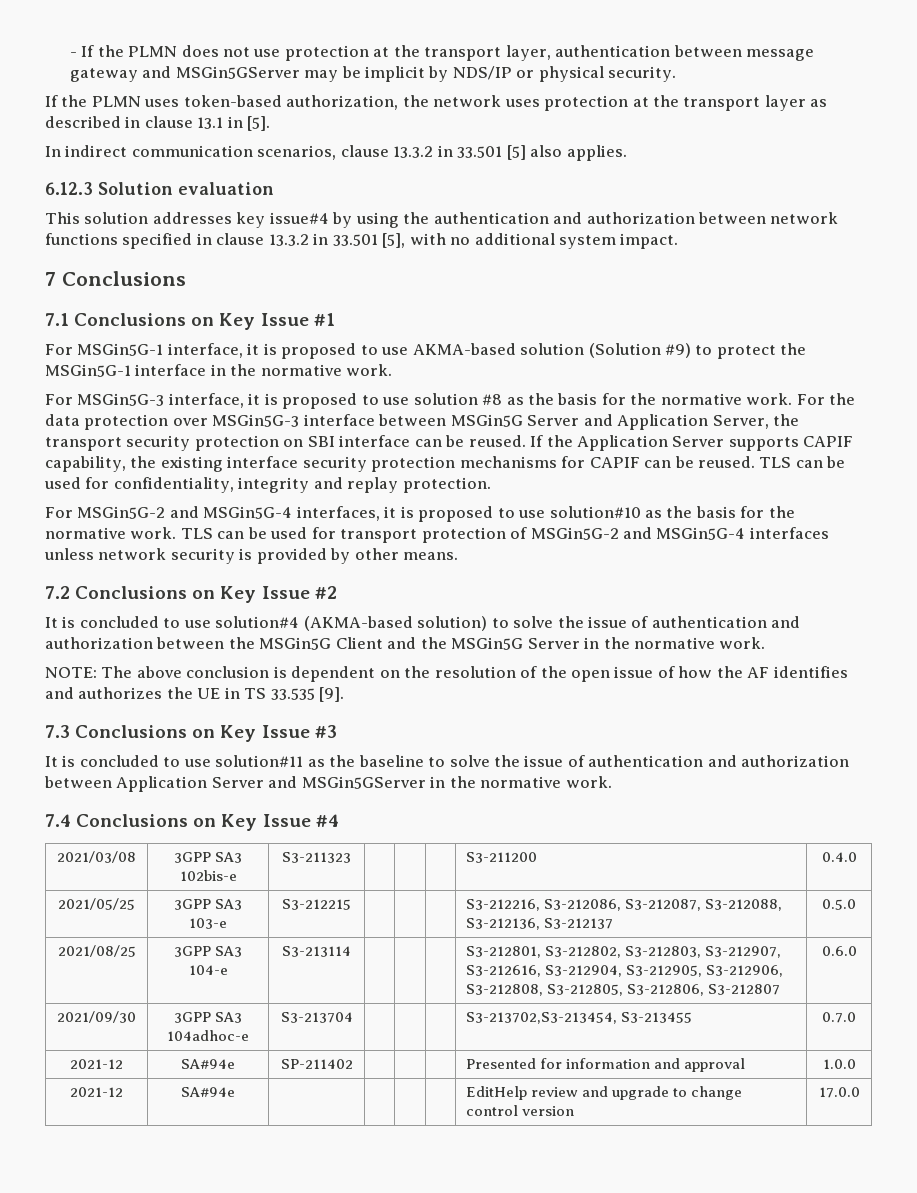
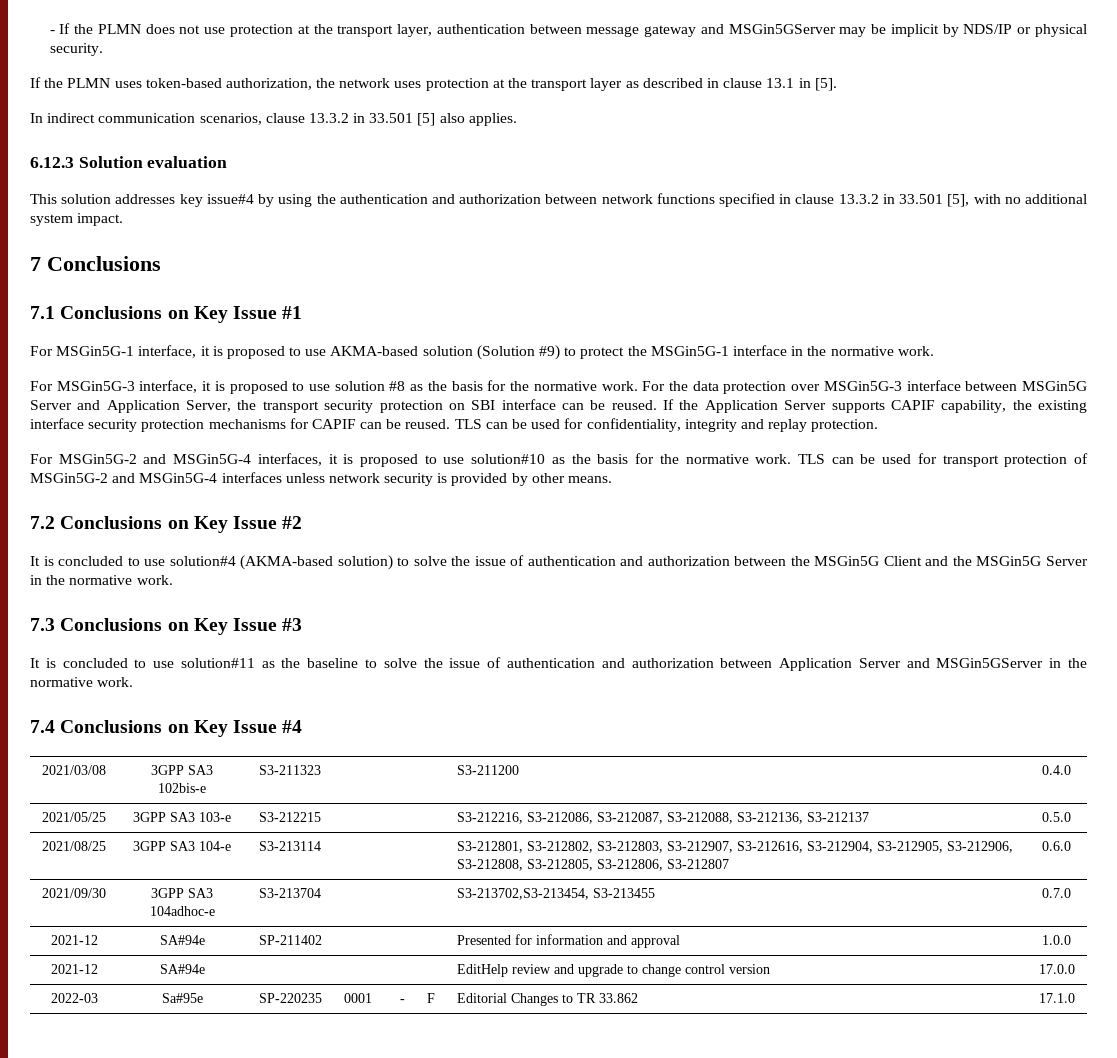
- NOTE: The above conclusion is dependent on the resolution of the open issue of how the AF identifies and authorizes the UE in TS 33.535 [9].
+ 2022-03 | Sa#95e | SP-220235 | 0001 | - | F | Editorial Changes to TR 33.862 | 17.1.0

